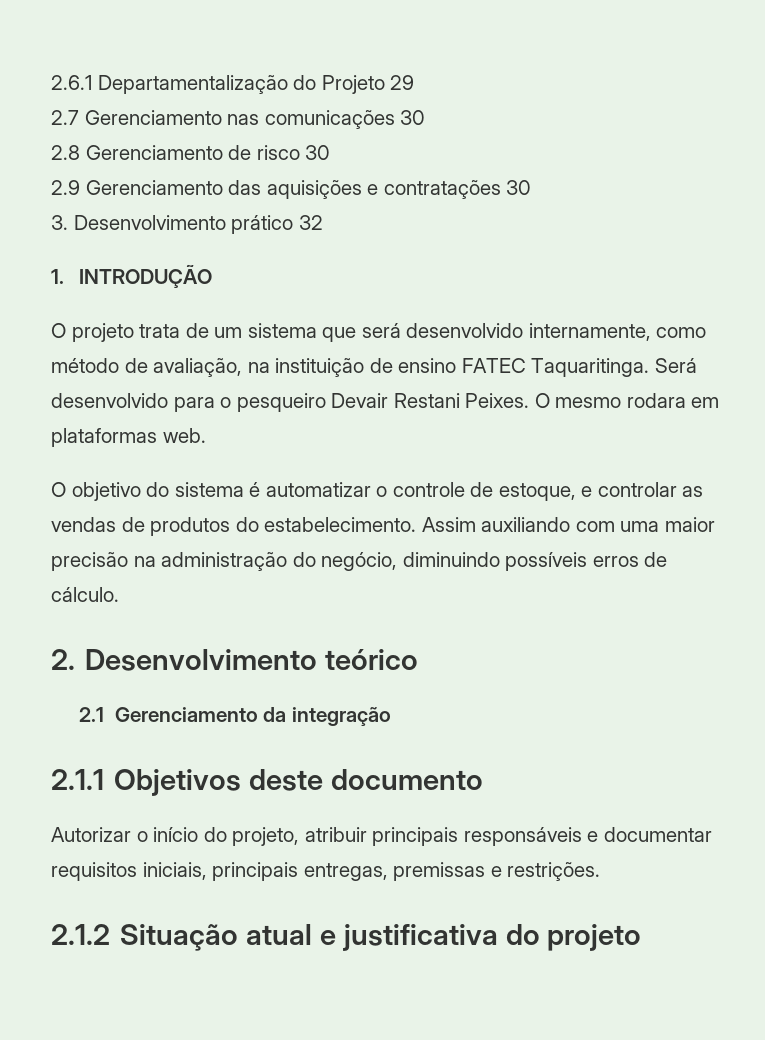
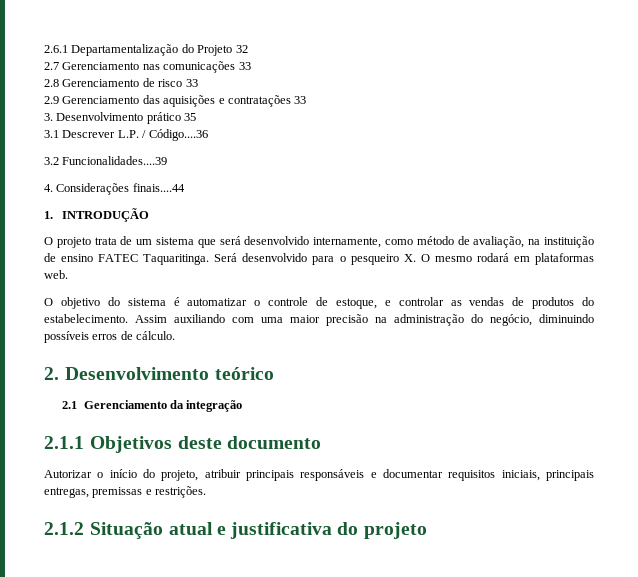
- 2.6.1 Departamentalização do Projeto 29
+ 2.6.1 Departamentalização do Projeto 32
- 2.7 Gerenciamento nas comunicações 30
+ 2.7 Gerenciamento nas comunicações 33
- 2.8 Gerenciamento de risco 30
+ 2.8 Gerenciamento de risco 33
- 2.9 Gerenciamento das aquisições e contratações 30
+ 2.9 Gerenciamento das aquisições e contratações 33
- 3. Desenvolvimento prático 32
+ 3. Desenvolvimento prático 35
+ 3.1 Descrever L.P. / Código....36
+ 3.2 Funcionalidades....39
+ 4. Considerações finais....44
- Será desenvolvido para o pesqueiro Devair Restani Peixes. O mesmo rodara em plataformas web.
+ Será desenvolvido para o pesqueiro X. O mesmo rodará em plataformas web.

